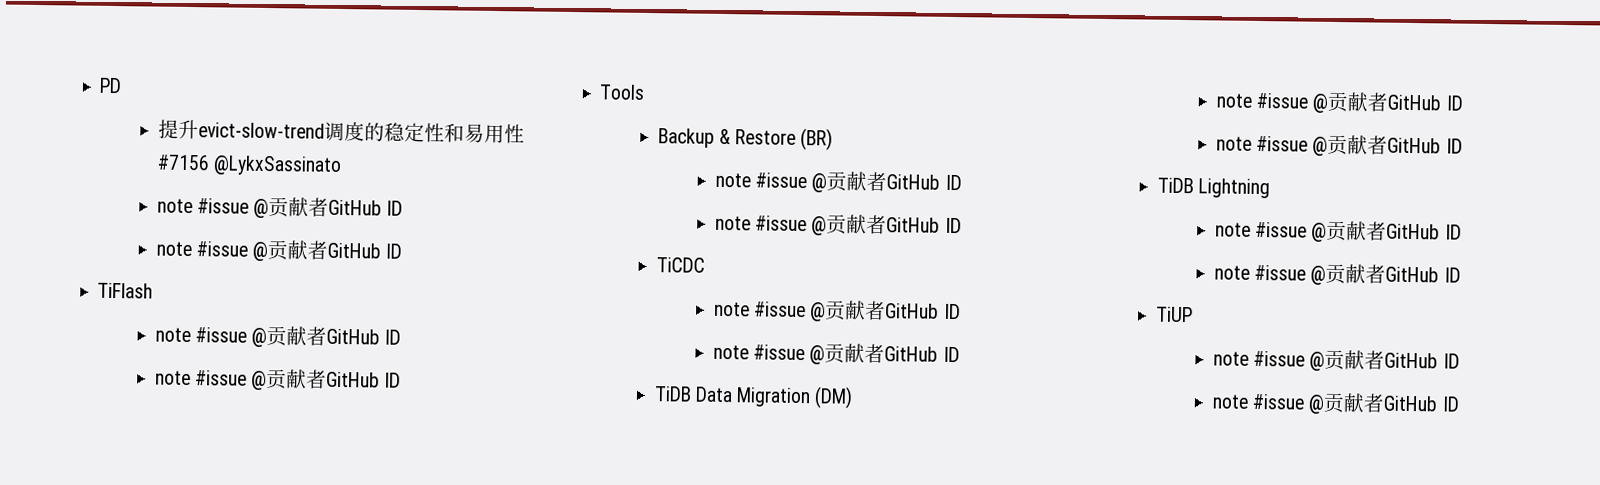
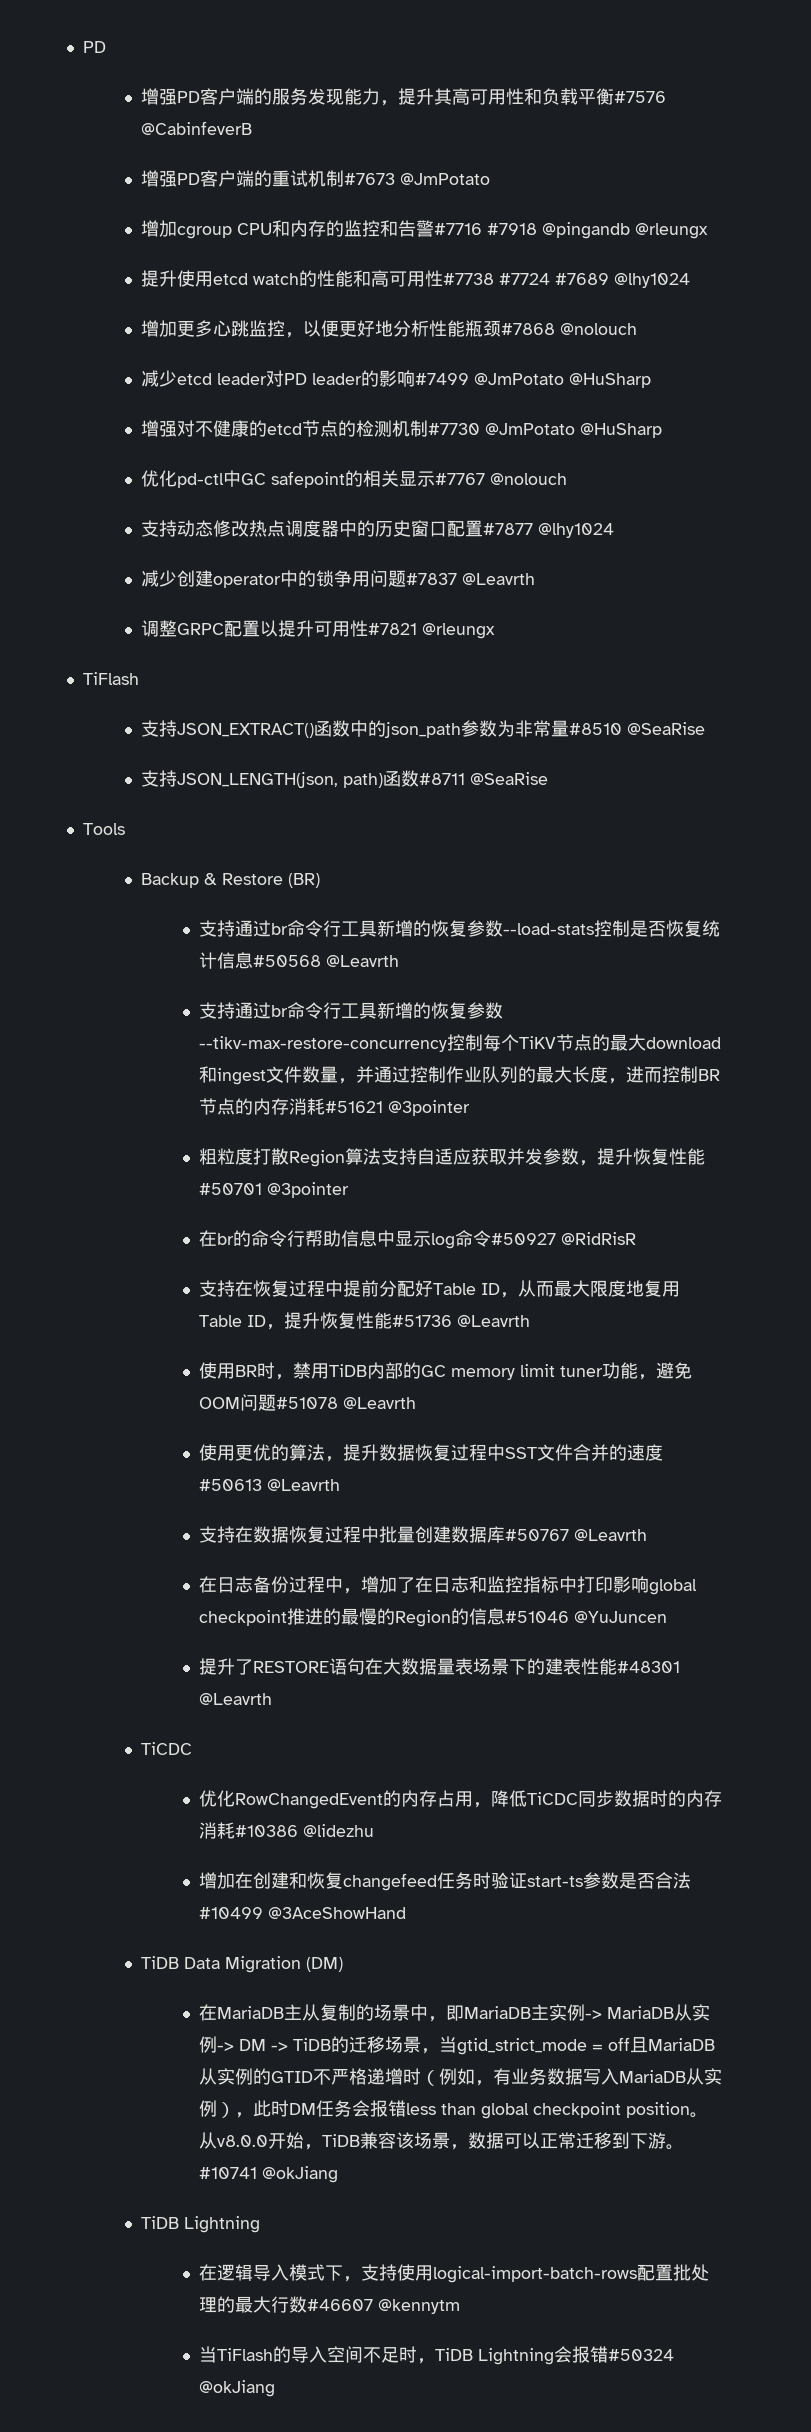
- 提升evict-slow-trend调度的稳定性和易用性#7156 @LykxSassinato
- note #issue @贡献者GitHub ID
- note #issue @贡献者GitHub ID
+ 增强PD客户端的服务发现能力，提升其高可用性和负载平衡#7576 @CabinfeverB
+ 增强PD客户端的重试机制#7673 @JmPotato
+ 增加cgroup CPU和内存的监控和告警#7716 #7918 @pingandb @rleungx
+ 提升使用etcd watch的性能和高可用性#7738 #7724 #7689 @lhy1024
+ 增加更多心跳监控，以便更好地分析性能瓶颈#7868 @nolouch
+ 减少etcd leader对PD leader的影响#7499 @JmPotato @HuSharp
+ 增强对不健康的etcd节点的检测机制#7730 @JmPotato @HuSharp
+ 优化pd-ctl中GC safepoint的相关显示#7767 @nolouch
+ 支持动态修改热点调度器中的历史窗口配置#7877 @lhy1024
+ 减少创建operator中的锁争用问题#7837 @Leavrth
+ 调整GRPC配置以提升可用性#7821 @rleungx
  TiFlash
- note #issue @贡献者GitHub ID
- note #issue @贡献者GitHub ID
+ 支持JSON_EXTRACT()函数中的json_path参数为非常量#8510 @SeaRise
+ 支持JSON_LENGTH(json, path)函数#8711 @SeaRise
  Backup & Restore (BR)
- note #issue @贡献者GitHub ID
- note #issue @贡献者GitHub ID
+ 支持通过br命令行工具新增的恢复参数--load-stats控制是否恢复统计信息#50568 @Leavrth
+ 支持通过br命令行工具新增的恢复参数--tikv-max-restore-concurrency控制每个TiKV节点的最大download和ingest文件数量，并通过控制作业队列的最大长度，进而控制BR节点的内存消耗#51621 @3pointer
+ 粗粒度打散Region算法支持自适应获取并发参数，提升恢复性能#50701 @3pointer
+ 在br的命令行帮助信息中显示log命令#50927 @RidRisR
+ 支持在恢复过程中提前分配好Table ID，从而最大限度地复用Table ID，提升恢复性能#51736 @Leavrth
+ 使用BR时，禁用TiDB内部的GC memory limit tuner功能，避免OOM问题#51078 @Leavrth
+ 使用更优的算法，提升数据恢复过程中SST文件合并的速度#50613 @Leavrth
+ 支持在数据恢复过程中批量创建数据库#50767 @Leavrth
+ 在日志备份过程中，增加了在日志和监控指标中打印影响global checkpoint推进的最慢的Region的信息#51046 @YuJuncen
+ 提升了RESTORE语句在大数据量表场景下的建表性能#48301 @Leavrth
  TiCDC
- note #issue @贡献者GitHub ID
- note #issue @贡献者GitHub ID
+ 优化RowChangedEvent的内存占用，降低TiCDC同步数据时的内存消耗#10386 @lidezhu
+ 增加在创建和恢复changefeed任务时验证start-ts参数是否合法#10499 @3AceShowHand
  TiDB Data Migration (DM)
- note #issue @贡献者GitHub ID
- note #issue @贡献者GitHub ID
+ 在MariaDB主从复制的场景中，即MariaDB主实例-> MariaDB从实例-> DM -> TiDB的迁移场景，当gtid_strict_mode = off且MariaDB从实例的GTID不严格递增时（例如，有业务数据写入MariaDB从实例），此时DM任务会报错less than global checkpoint position。从v8.0.0开始，TiDB兼容该场景，数据可以正常迁移到下游。#10741 @okJiang
  TiDB Lightning
- note #issue @贡献者GitHub ID
- note #issue @贡献者GitHub ID
- TiUP
- note #issue @贡献者GitHub ID
- note #issue @贡献者GitHub ID
+ 在逻辑导入模式下，支持使用logical-import-batch-rows配置批处理的最大行数#46607 @kennytm
+ 当TiFlash的导入空间不足时，TiDB Lightning会报错#50324 @okJiang

